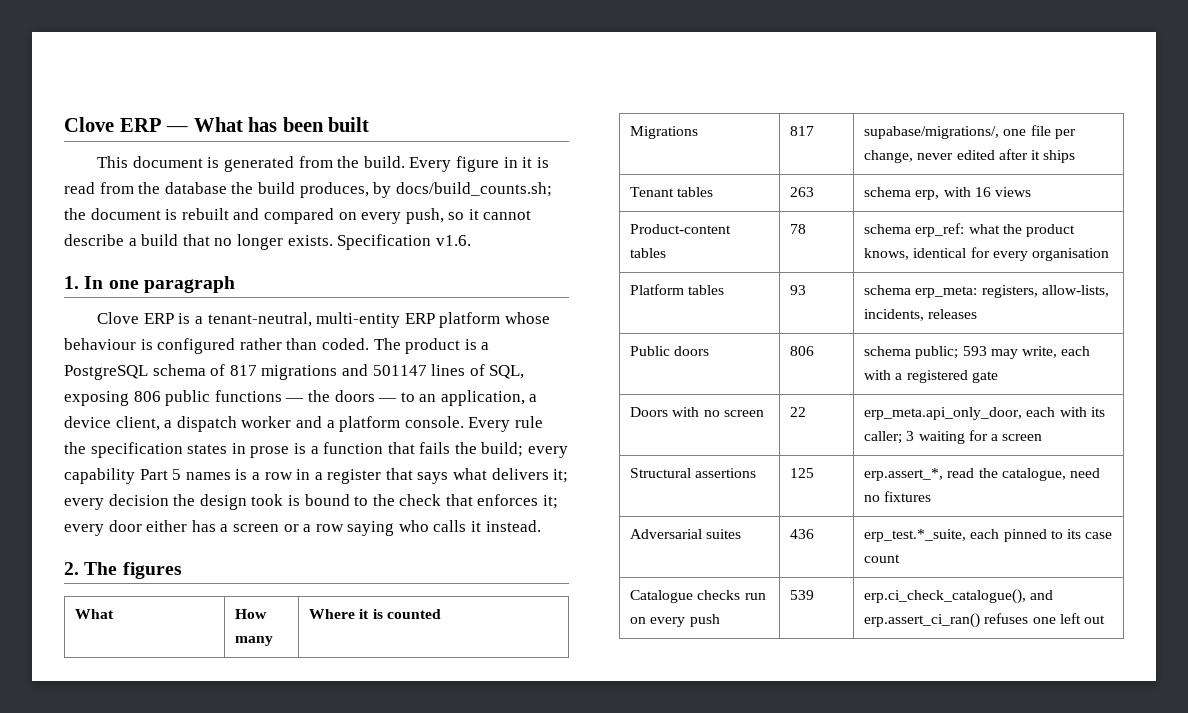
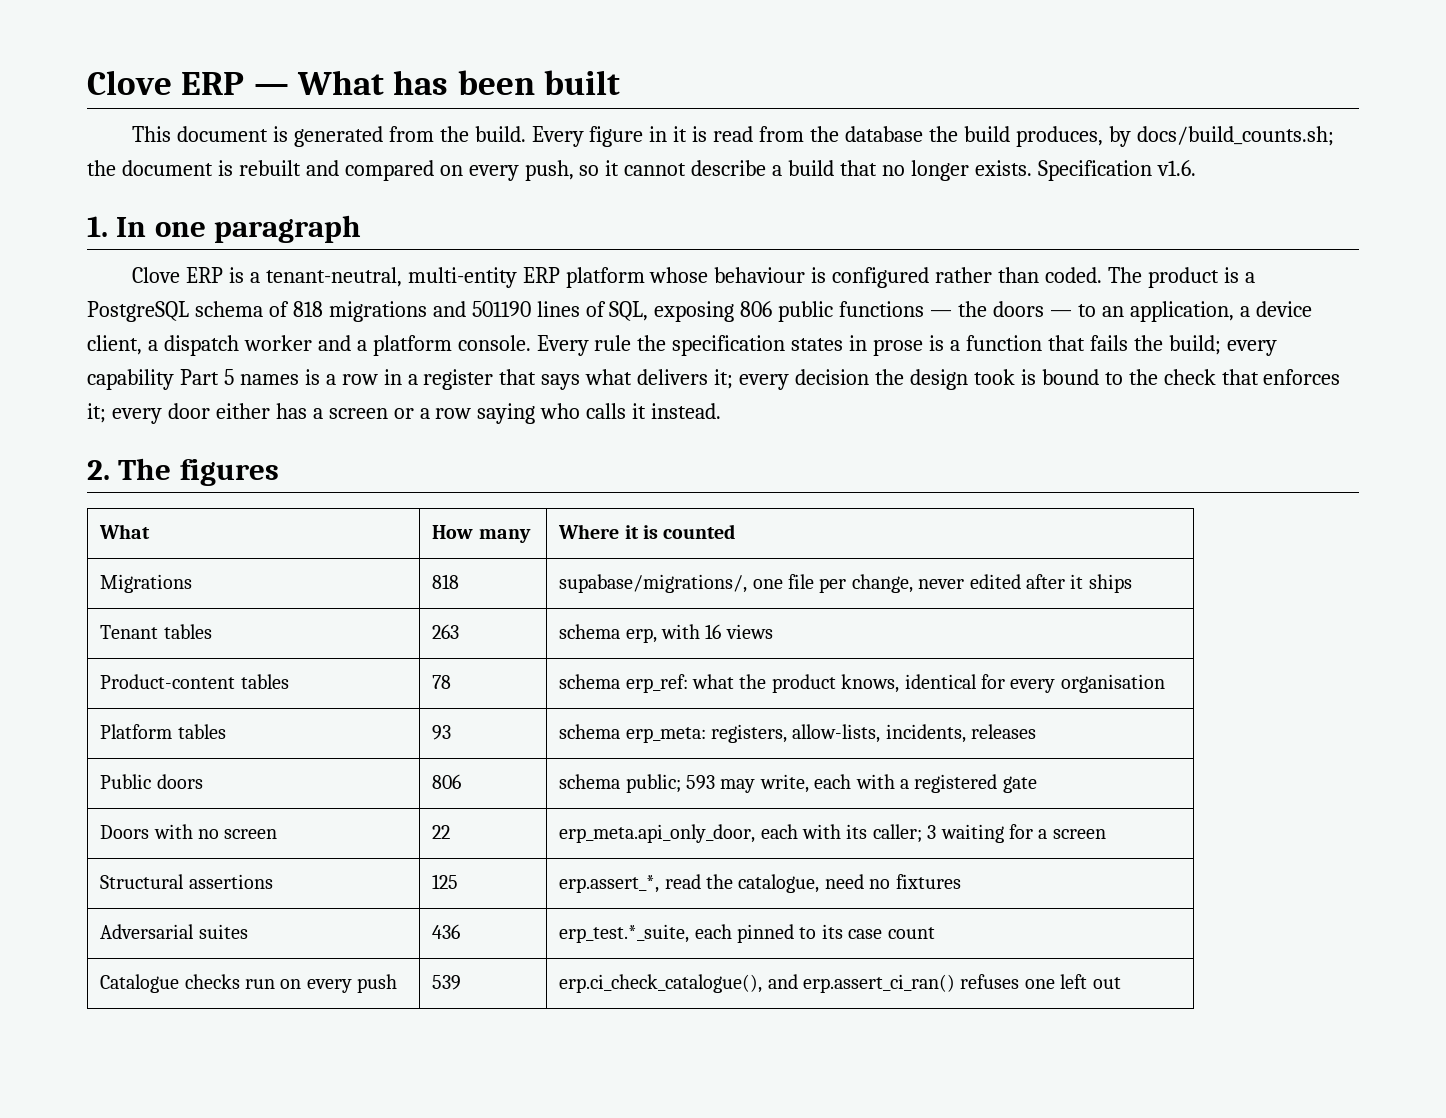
- The product is a PostgreSQL schema of 817 migrations and 501147 lines of SQL, exposing 806 public functions — the doors — to an application, a device client, a dispatch worker and a platform console.
+ The product is a PostgreSQL schema of 818 migrations and 501190 lines of SQL, exposing 806 public functions — the doors — to an application, a device client, a dispatch worker and a platform console.
- Migrations | 817 | supabase/migrations/, one file per change, never edited after it ships
+ Migrations | 818 | supabase/migrations/, one file per change, never edited after it ships

